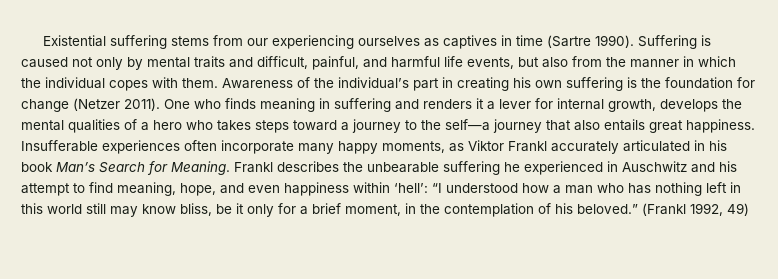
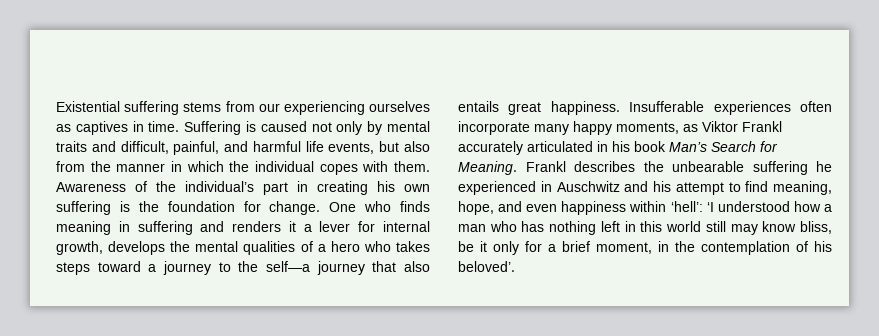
- Existential suffering stems from our experiencing ourselves as captives in time (Sartre 1990).
+ Existential suffering stems from our experiencing ourselves as captives in time.
- Awareness of the individual’s part in creating his own suffering is the foundation for change (Netzer 2011).
+ Awareness of the individual’s part in creating his own suffering is the foundation for change.
- Frankl describes the unbearable suffering he experienced in Auschwitz and his attempt to find meaning, hope, and even happiness within ‘hell’: “I understood how a man who has nothing left in this world still may know bliss, be it only for a brief moment, in the contemplation of his beloved.” (Frankl 1992, 49)
+ Frankl describes the unbearable suffering he experienced in Auschwitz and his attempt to find meaning, hope, and even happiness within ‘hell’: ‘I understood how a man who has nothing left in this world still may know bliss, be it only for a brief moment, in the contemplation of his beloved’.

